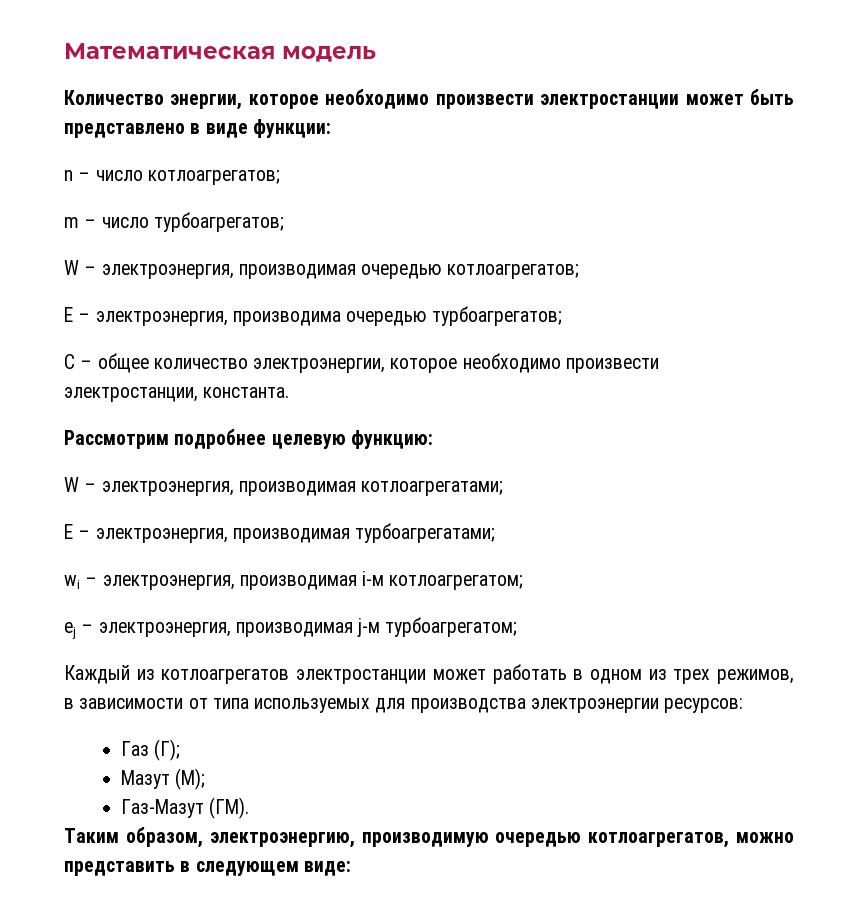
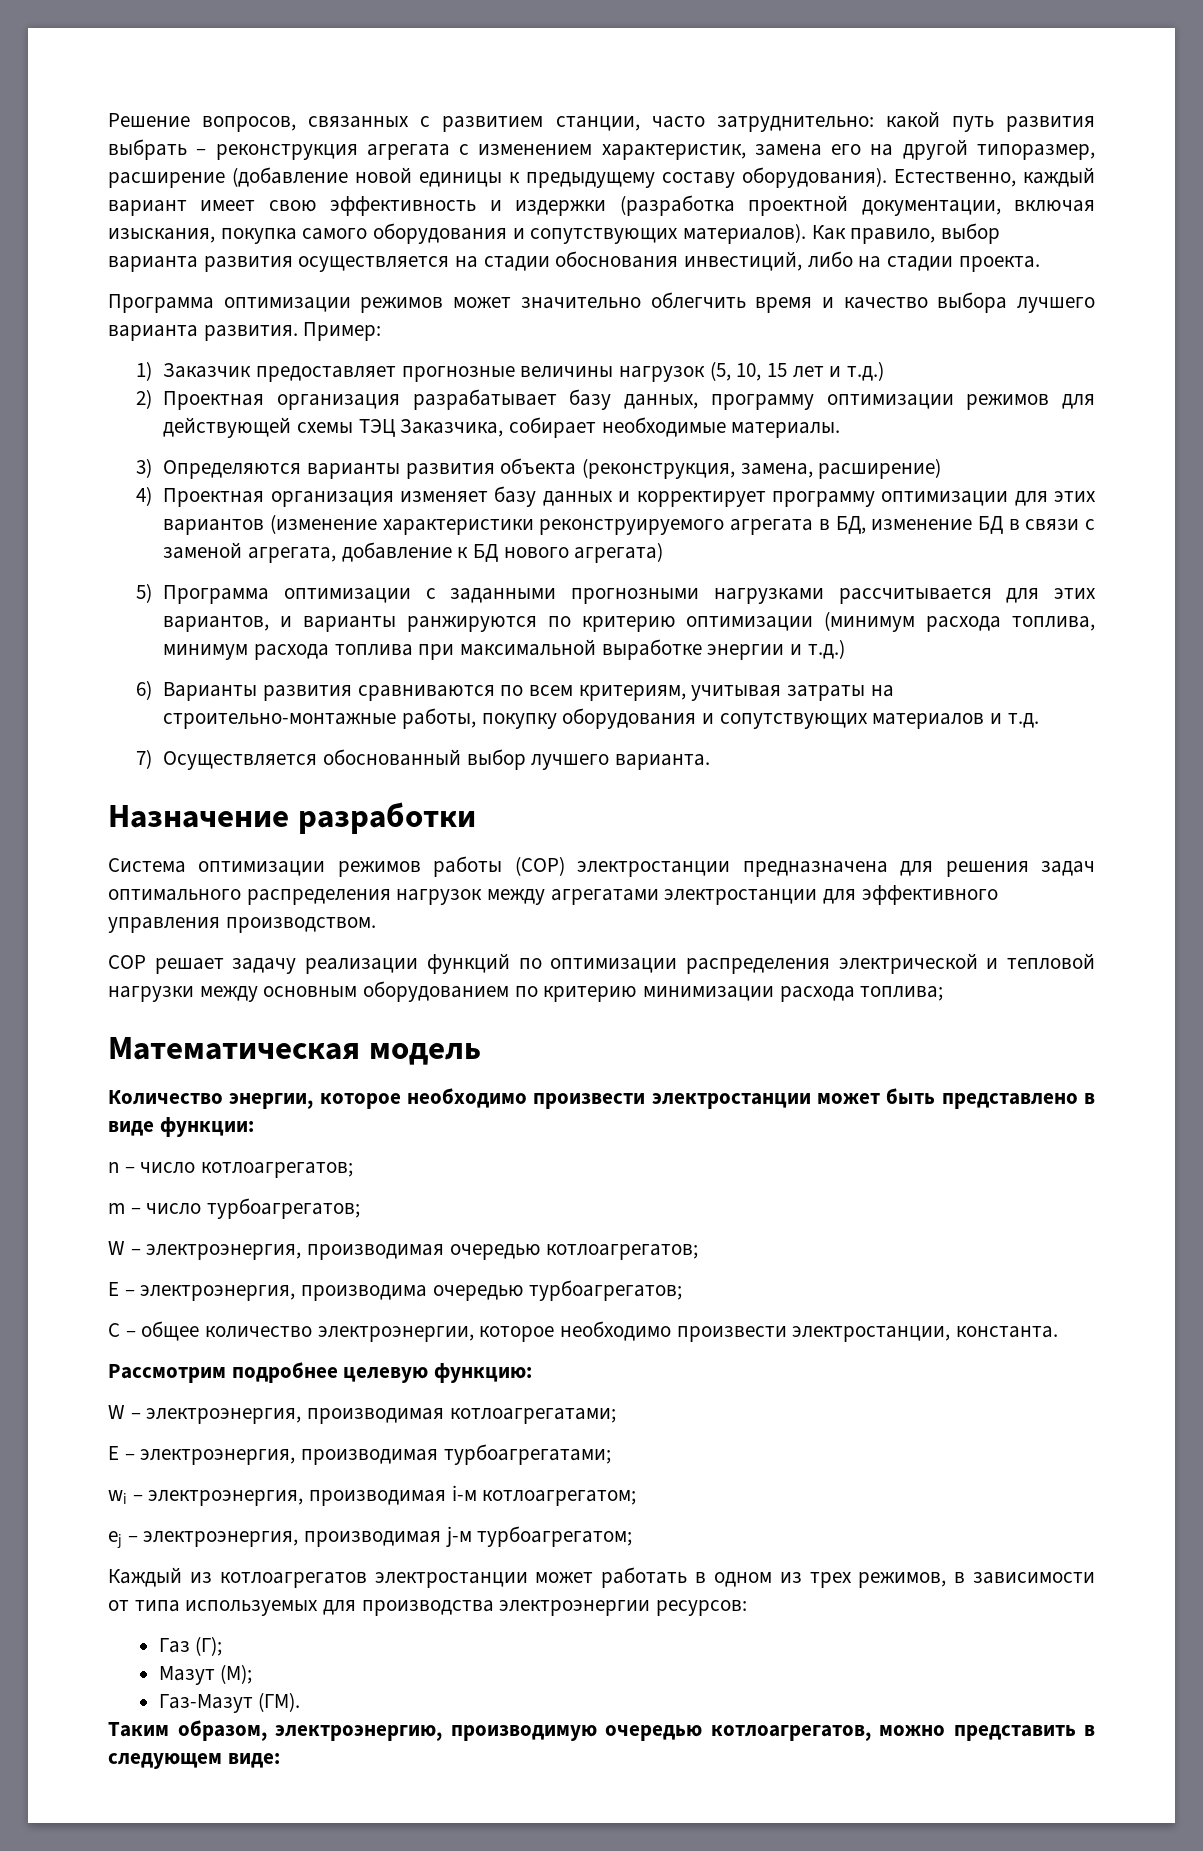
+ Решение вопросов, связанных с развитием станции, часто затруднительно: какой путь развития выбрать – реконструкция агрегата с изменением характеристик, замена его на другой типоразмер, расширение (добавление новой единицы к предыдущему составу оборудования). Естественно, каждый вариант имеет свою эффективность и издержки (разработка проектной документации, включая изыскания, покупка самого оборудования и сопутствующих материалов). Как правило, выбор варианта развития осуществляется на стадии обоснования инвестиций, либо на стадии проекта.
+ Программа оптимизации режимов может значительно облегчить время и качество выбора лучшего варианта развития. Пример:
+ 1) Заказчик предоставляет прогнозные величины нагрузок (5, 10, 15 лет и т.д.)
+ 2) Проектная организация разрабатывает базу данных, программу оптимизации режимов для действующей схемы ТЭЦ Заказчика, собирает необходимые материалы.
+ 3) Определяются варианты развития объекта (реконструкция, замена, расширение)
+ 4) Проектная организация изменяет базу данных и корректирует программу оптимизации для этих вариантов (изменение характеристики реконструируемого агрегата в БД, изменение БД в связи с заменой агрегата, добавление к БД нового агрегата)
+ 5) Программа оптимизации с заданными прогнозными нагрузками рассчитывается для этих вариантов, и варианты ранжируются по критерию оптимизации (минимум расхода топлива, минимум расхода топлива при максимальной выработке энергии и т.д.)
+ 6) Варианты развития сравниваются по всем критериям, учитывая затраты на строительно-монтажные работы, покупку оборудования и сопутствующих материалов и т.д.
+ 7) Осуществляется обоснованный выбор лучшего варианта.
+ Назначение разработки
+ Система оптимизации режимов работы (СOP) электростанции предназначена для решения задач оптимального распределения нагрузок между агрегатами электростанции для эффективного управления производством.
+ COР решает задачу реализации функций по оптимизации распределения электрической и тепловой нагрузки между основным оборудованием по критерию минимизации расхода топлива;

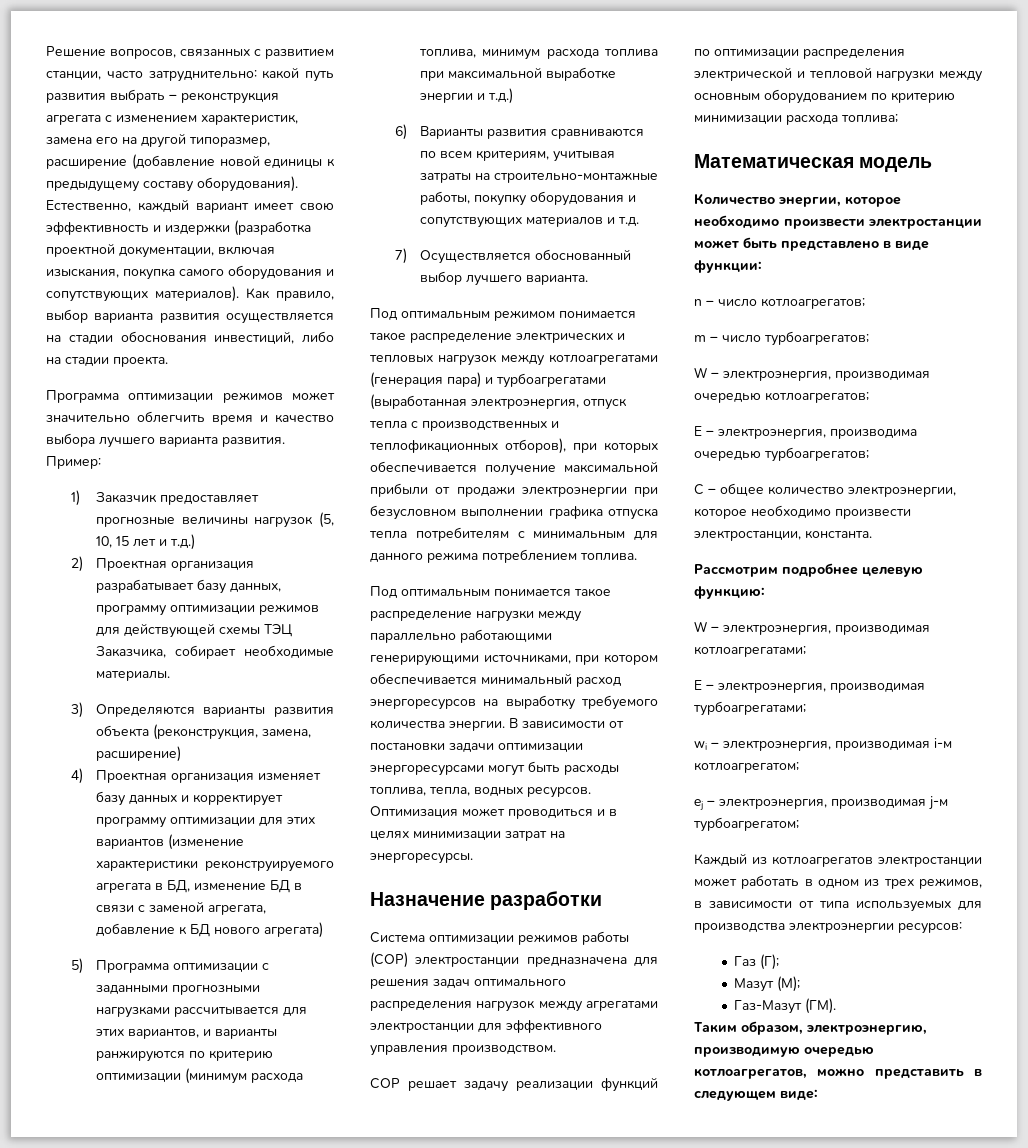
+ Под оптимальным режимом понимается такое распределение электрических и тепловых нагрузок между котлоагрегатами (генерация пара) и турбоагрегатами (выработанная электроэнергия, отпуск тепла с производственных и теплофикационных отборов), при которых обеспечивается получение максимальной прибыли от продажи электроэнергии при безусловном выполнении графика отпуска тепла потребителям с минимальным для данного режима потреблением топлива.
+ Под оптимальным понимается такое распределение нагрузки между параллельно работающими генерирующими источниками, при котором обеспечивается минимальный расход энергоресурсов на выработку требуемого количества энергии. В зависимости от постановки задачи оптимизации энергоресурсами могут быть расходы топлива, тепла, водных ресурсов. Оптимизация может проводиться и в целях минимизации затрат на энергоресурсы.

